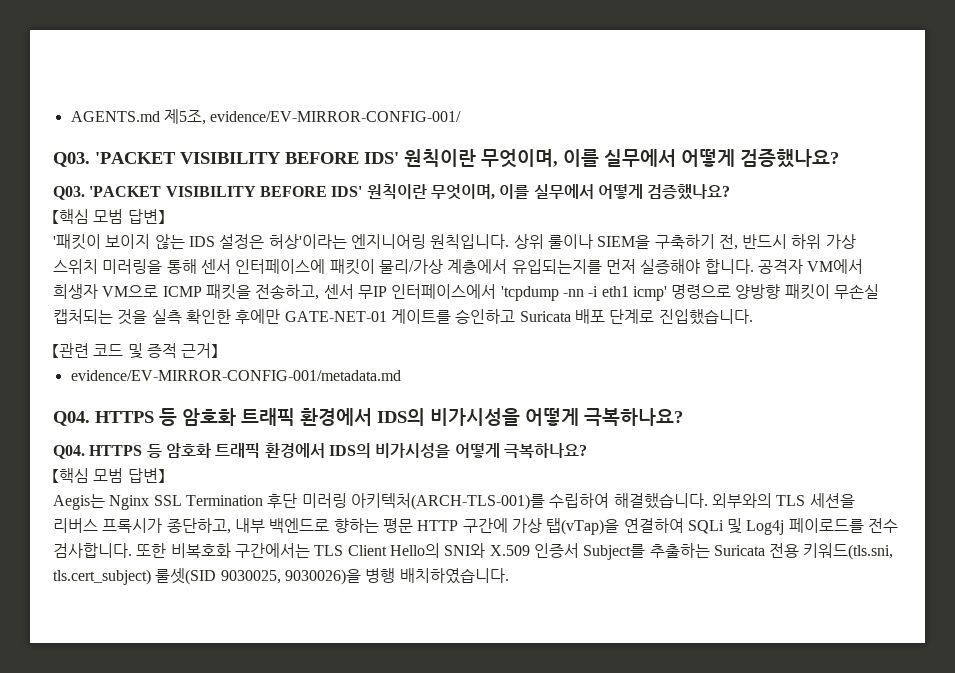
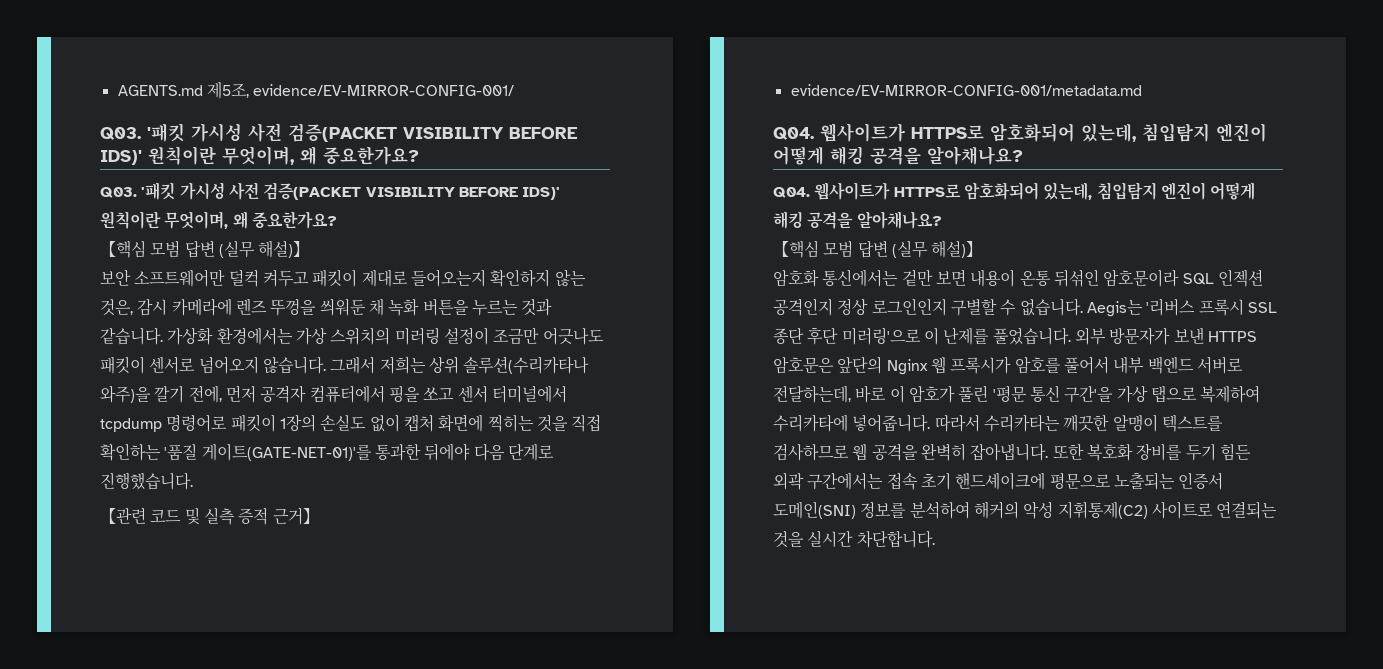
  AGENTS.md 제5조, evidence/EV-MIRROR-CONFIG-001/
- Q03. 'PACKET VISIBILITY BEFORE IDS' 원칙이란 무엇이며, 이를 실무에서 어떻게 검증했나요?
- Q03. 'PACKET VISIBILITY BEFORE IDS' 원칙이란 무엇이며, 이를 실무에서 어떻게 검증했나요?
- 【핵심 모범 답변】
- '패킷이 보이지 않는 IDS 설정은 허상'이라는 엔지니어링 원칙입니다. 상위 룰이나 SIEM을 구축하기 전, 반드시 하위 가상 스위치 미러링을 통해 센서 인터페이스에 패킷이 물리/가상 계층에서 유입되는지를 먼저 실증해야 합니다. 공격자 VM에서 희생자 VM으로 ICMP 패킷을 전송하고, 센서 무IP 인터페이스에서 'tcpdump -nn -i eth1 icmp' 명령으로 양방향 패킷이 무손실 캡처되는 것을 실측 확인한 후에만 GATE-NET-01 게이트를 승인하고 Suricata 배포 단계로 진입했습니다.
+ Q03. '패킷 가시성 사전 검증(PACKET VISIBILITY BEFORE IDS)' 원칙이란 무엇이며, 왜 중요한가요?
+ Q03. '패킷 가시성 사전 검증(PACKET VISIBILITY BEFORE IDS)' 원칙이란 무엇이며, 왜 중요한가요?
+ 【핵심 모범 답변 (실무 해설)】
+ 보안 소프트웨어만 덜컥 켜두고 패킷이 제대로 들어오는지 확인하지 않는 것은, 감시 카메라에 렌즈 뚜껑을 씌워둔 채 녹화 버튼을 누르는 것과 같습니다. 가상화 환경에서는 가상 스위치의 미러링 설정이 조금만 어긋나도 패킷이 센서로 넘어오지 않습니다. 그래서 저희는 상위 솔루션(수리카타나 와주)을 깔기 전에, 먼저 공격자 컴퓨터에서 핑을 쏘고 센서 터미널에서 tcpdump 명령어로 패킷이 1장의 손실도 없이 캡처 화면에 찍히는 것을 직접 확인하는 '품질 게이트(GATE-NET-01)'를 통과한 뒤에야 다음 단계로 진행했습니다.
- 【관련 코드 및 증적 근거】
+ 【관련 코드 및 실측 증적 근거】
  evidence/EV-MIRROR-CONFIG-001/metadata.md
- Q04. HTTPS 등 암호화 트래픽 환경에서 IDS의 비가시성을 어떻게 극복하나요?
- Q04. HTTPS 등 암호화 트래픽 환경에서 IDS의 비가시성을 어떻게 극복하나요?
- 【핵심 모범 답변】
- Aegis는 Nginx SSL Termination 후단 미러링 아키텍처(ARCH-TLS-001)를 수립하여 해결했습니다. 외부와의 TLS 세션을 리버스 프록시가 종단하고, 내부 백엔드로 향하는 평문 HTTP 구간에 가상 탭(vTap)을 연결하여 SQLi 및 Log4j 페이로드를 전수 검사합니다. 또한 비복호화 구간에서는 TLS Client Hello의 SNI와 X.509 인증서 Subject를 추출하는 Suricata 전용 키워드(tls.sni, tls.cert_subject) 룰셋(SID 9030025, 9030026)을 병행 배치하였습니다.
+ Q04. 웹사이트가 HTTPS로 암호화되어 있는데, 침입탐지 엔진이 어떻게 해킹 공격을 알아채나요?
+ Q04. 웹사이트가 HTTPS로 암호화되어 있는데, 침입탐지 엔진이 어떻게 해킹 공격을 알아채나요?
+ 【핵심 모범 답변 (실무 해설)】
+ 암호화 통신에서는 겉만 보면 내용이 온통 뒤섞인 암호문이라 SQL 인젝션 공격인지 정상 로그인인지 구별할 수 없습니다. Aegis는 '리버스 프록시 SSL 종단 후단 미러링'으로 이 난제를 풀었습니다. 외부 방문자가 보낸 HTTPS 암호문은 앞단의 Nginx 웹 프록시가 암호를 풀어서 내부 백엔드 서버로 전달하는데, 바로 이 암호가 풀린 '평문 통신 구간'을 가상 탭으로 복제하여 수리카타에 넣어줍니다. 따라서 수리카타는 깨끗한 알맹이 텍스트를 검사하므로 웹 공격을 완벽히 잡아냅니다. 또한 복호화 장비를 두기 힘든 외곽 구간에서는 접속 초기 핸드셰이크에 평문으로 노출되는 인증서 도메인(SNI) 정보를 분석하여 해커의 악성 지휘통제(C2) 사이트로 연결되는 것을 실시간 차단합니다.

